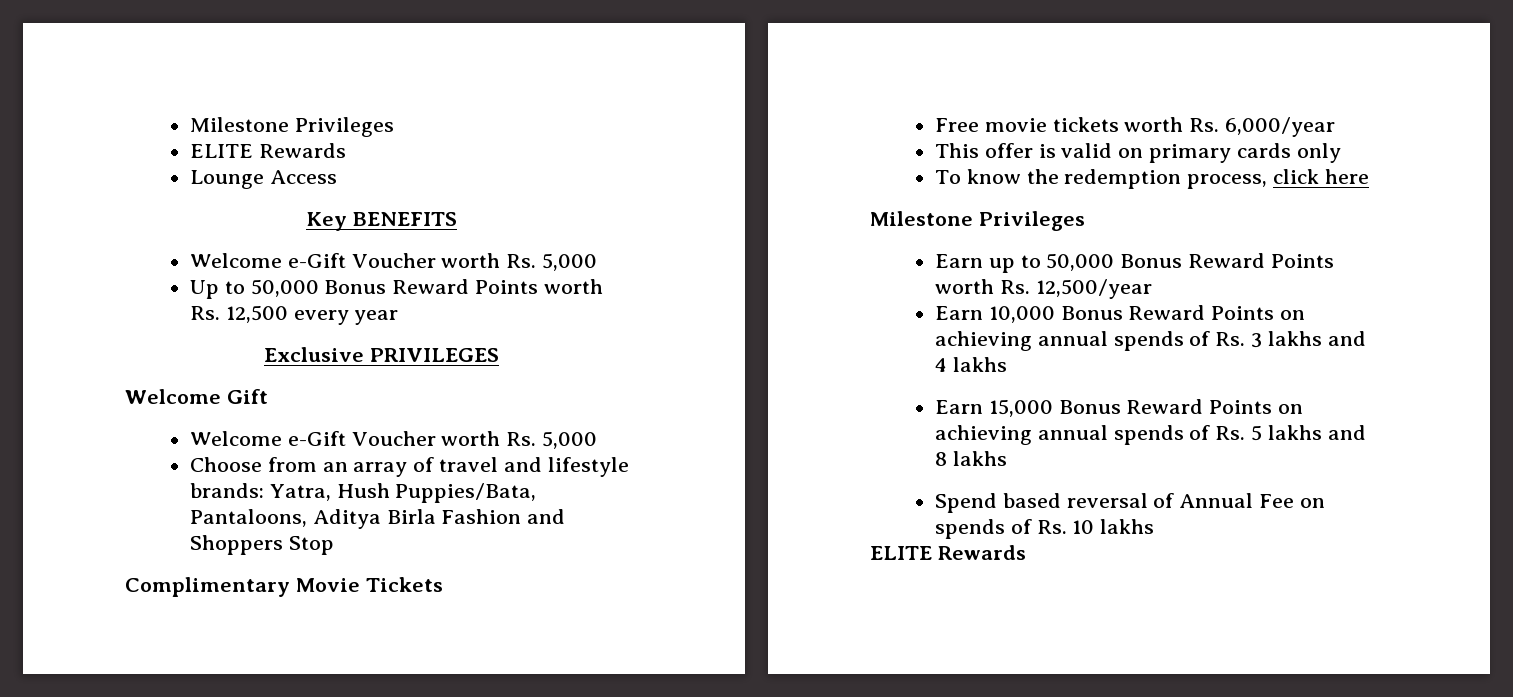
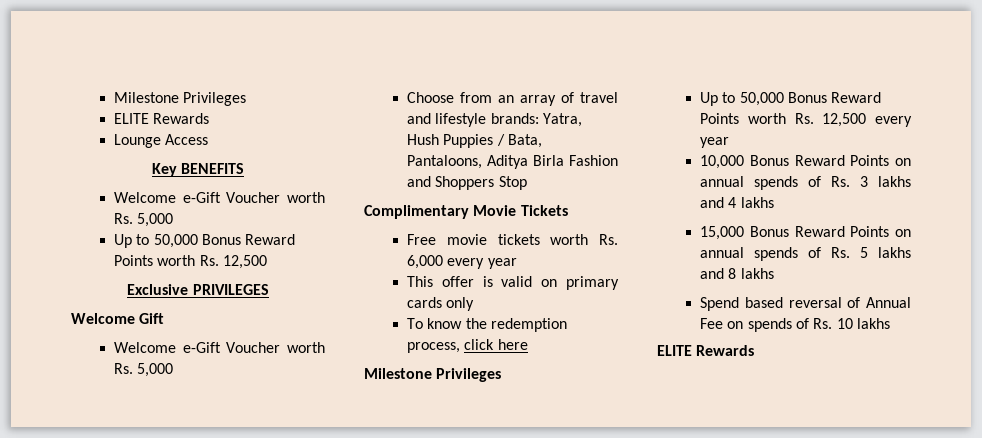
  Key BENEFITS
  Welcome e-Gift Voucher worth Rs. 5,000
- Up to 50,000 Bonus Reward Points worth Rs. 12,500 every year
+ Up to 50,000 Bonus Reward Points worth Rs. 12,500
- Choose from an array of travel and lifestyle brands: Yatra, Hush Puppies/Bata, Pantaloons, Aditya Birla Fashion and Shoppers Stop
+ Choose from an array of travel and lifestyle brands: Yatra, Hush Puppies / Bata, Pantaloons, Aditya Birla Fashion and Shoppers Stop
- Free movie tickets worth Rs. 6,000/year
+ Free movie tickets worth Rs. 6,000 every year
- Earn up to 50,000 Bonus Reward Points worth Rs. 12,500/year
- Earn 10,000 Bonus Reward Points on achieving annual spends of Rs. 3 lakhs and 4 lakhs
+ Up to 50,000 Bonus Reward Points worth Rs. 12,500 every year
+ 10,000 Bonus Reward Points on annual spends of Rs. 3 lakhs and 4 lakhs
- Earn 15,000 Bonus Reward Points on achieving annual spends of Rs. 5 lakhs and 8 lakhs
+ 15,000 Bonus Reward Points on annual spends of Rs. 5 lakhs and 8 lakhs

